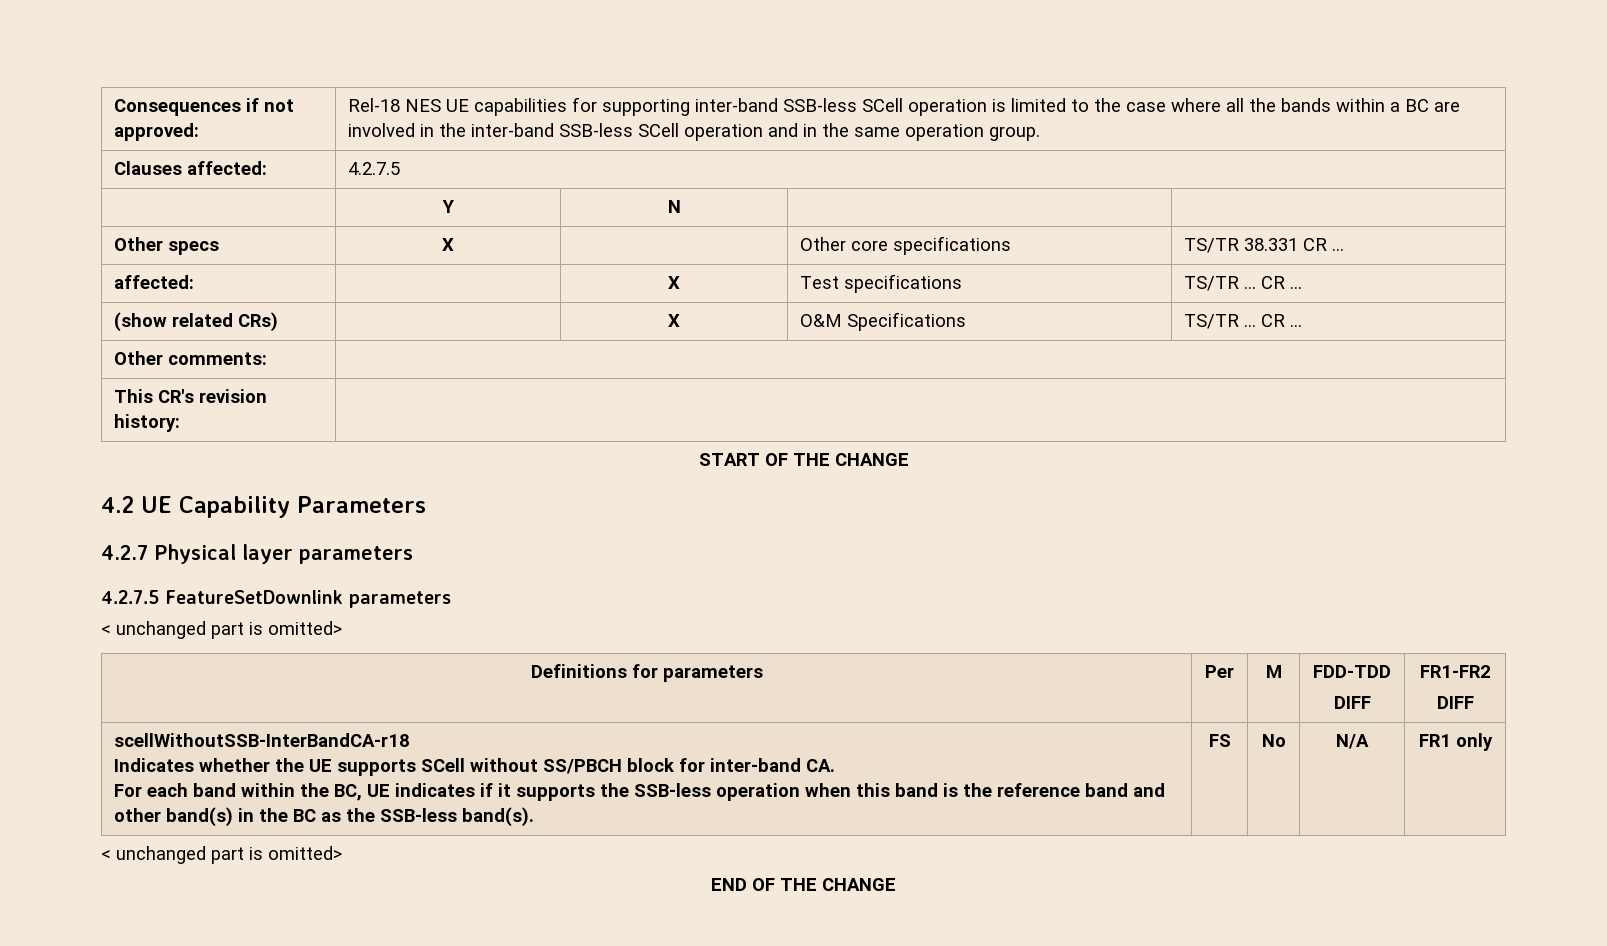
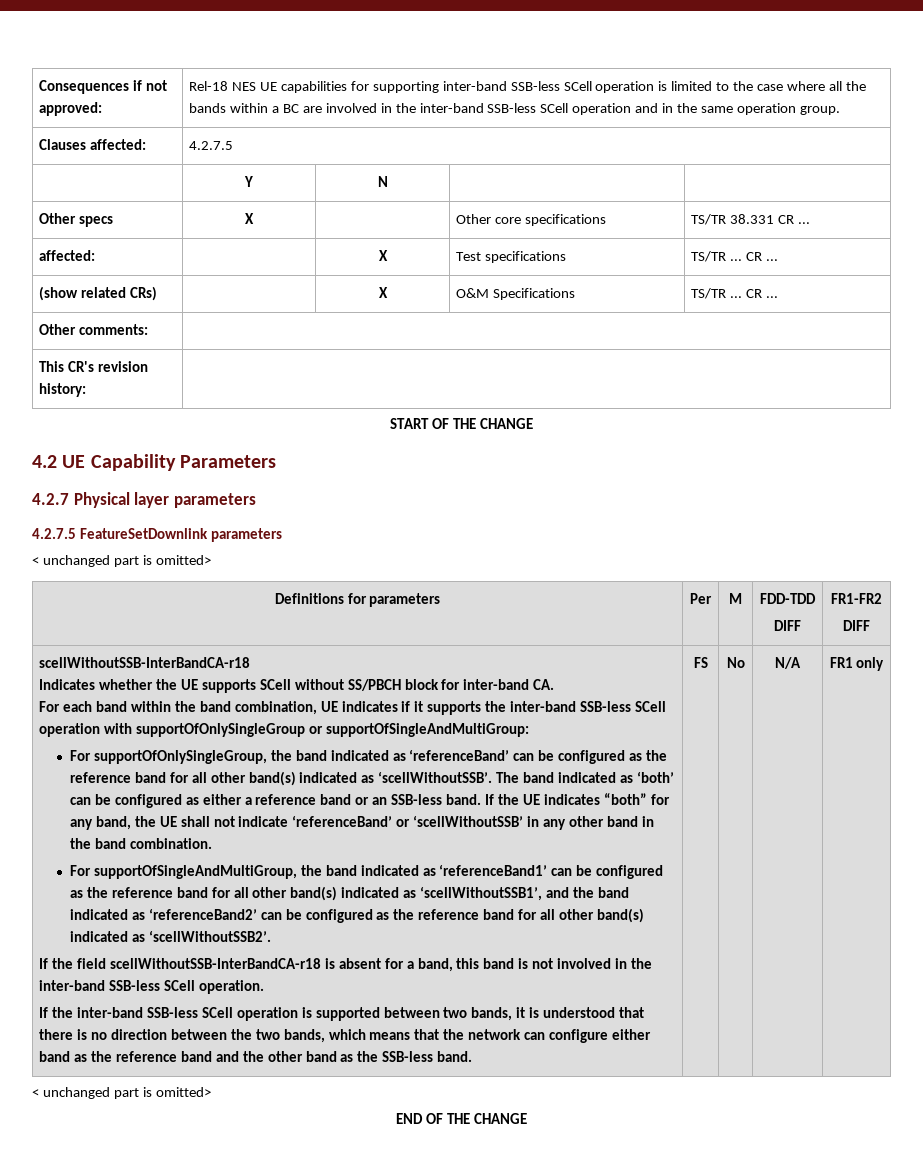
- For each band within the BC, UE indicates if it supports the SSB-less operation when this band is the reference band and other band(s) in the BC as the SSB-less band(s).
+ For each band within the band combination, UE indicates if it supports the inter-band SSB-less SCell operation with supportOfOnlySingleGroup or supportOfSingleAndMultiGroup:
+ For supportOfOnlySingleGroup, the band indicated as ‘referenceBand’ can be configured as the reference band for all other band(s) indicated as ‘scellWithoutSSB’. The band indicated as ‘both’ can be configured as either a reference band or an SSB-less band. If the UE indicates “both” for any band, the UE shall not indicate ‘referenceBand’ or ‘scellWithoutSSB’ in any other band in the band combination.
+ For supportOfSingleAndMultiGroup, the band indicated as ‘referenceBand1’ can be configured as the reference band for all other band(s) indicated as ‘scellWithoutSSB1’, and the band indicated as ‘referenceBand2’ can be configured as the reference band for all other band(s) indicated as ‘scellWithoutSSB2’.
+ If the field scellWithoutSSB-InterBandCA-r18 is absent for a band, this band is not involved in the inter-band SSB-less SCell operation.
+ If the inter-band SSB-less SCell operation is supported between two bands, it is understood that there is no direction between the two bands, which means that the network can configure either band as the reference band and the other band as the SSB-less band.

